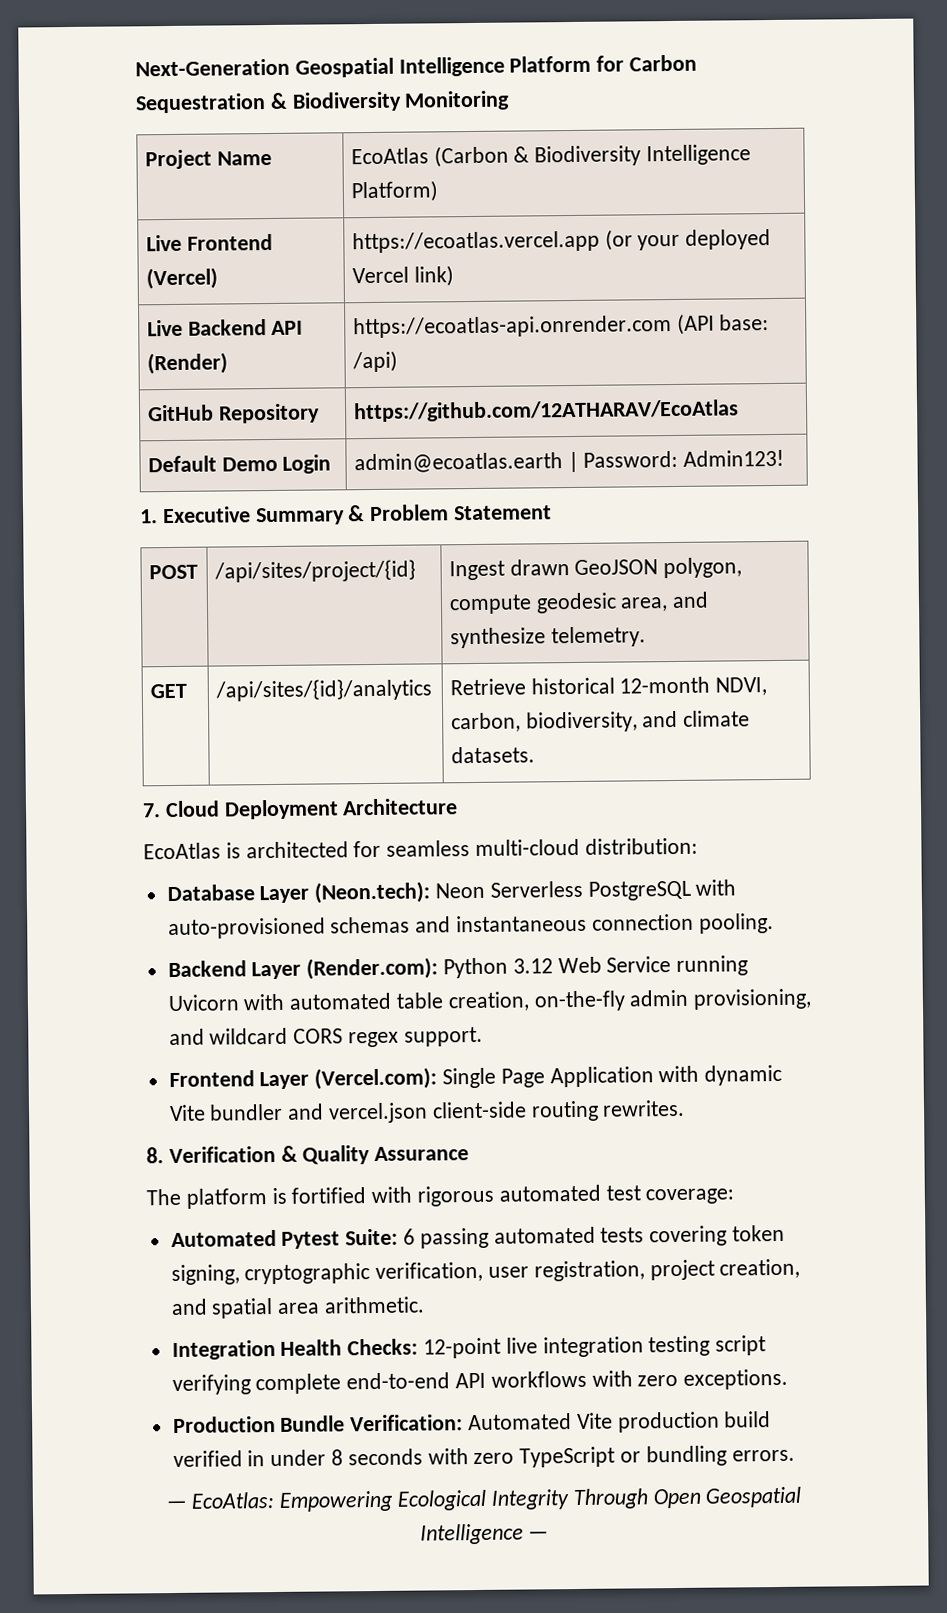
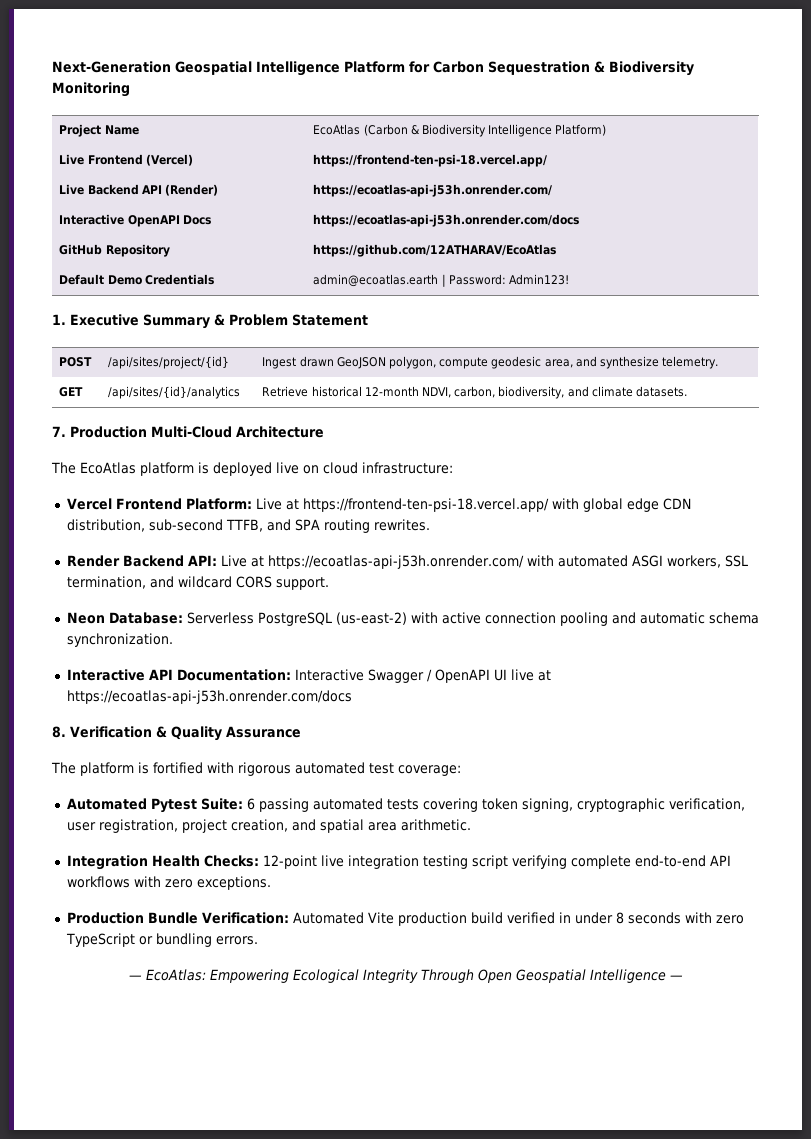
- Live Frontend (Vercel) | https://ecoatlas.vercel.app (or your deployed Vercel link)
+ Live Frontend (Vercel) | https://frontend-ten-psi-18.vercel.app/
- Live Backend API (Render) | https://ecoatlas-api.onrender.com (API base: /api)
+ Live Backend API (Render) | https://ecoatlas-api-j53h.onrender.com/
+ Interactive OpenAPI Docs | https://ecoatlas-api-j53h.onrender.com/docs
- Default Demo Login | admin@ecoatlas.earth | Password: Admin123!
+ Default Demo Credentials | admin@ecoatlas.earth | Password: Admin123!
- 7. Cloud Deployment Architecture
+ 7. Production Multi-Cloud Architecture
- EcoAtlas is architected for seamless multi-cloud distribution:
- Database Layer (Neon.tech): Neon Serverless PostgreSQL with auto-provisioned schemas and instantaneous connection pooling.
- Backend Layer (Render.com): Python 3.12 Web Service running Uvicorn with automated table creation, on-the-fly admin provisioning, and wildcard CORS regex support.
+ The EcoAtlas platform is deployed live on cloud infrastructure:
+ Vercel Frontend Platform: Live at https://frontend-ten-psi-18.vercel.app/ with global edge CDN distribution, sub-second TTFB, and SPA routing rewrites.
+ Render Backend API: Live at https://ecoatlas-api-j53h.onrender.com/ with automated ASGI workers, SSL termination, and wildcard CORS support.
- Frontend Layer (Vercel.com): Single Page Application with dynamic Vite bundler and vercel.json client-side routing rewrites.
+ Neon Database: Serverless PostgreSQL (us-east-2) with active connection pooling and automatic schema synchronization.
+ Interactive API Documentation: Interactive Swagger / OpenAPI UI live at https://ecoatlas-api-j53h.onrender.com/docs

